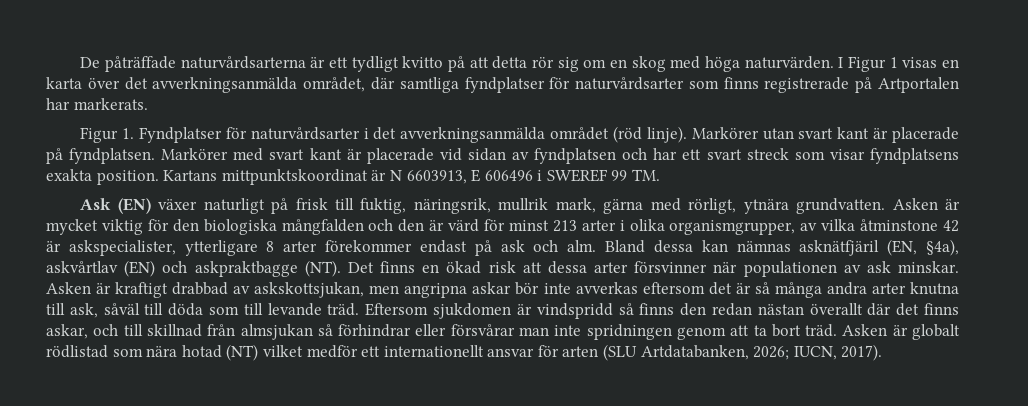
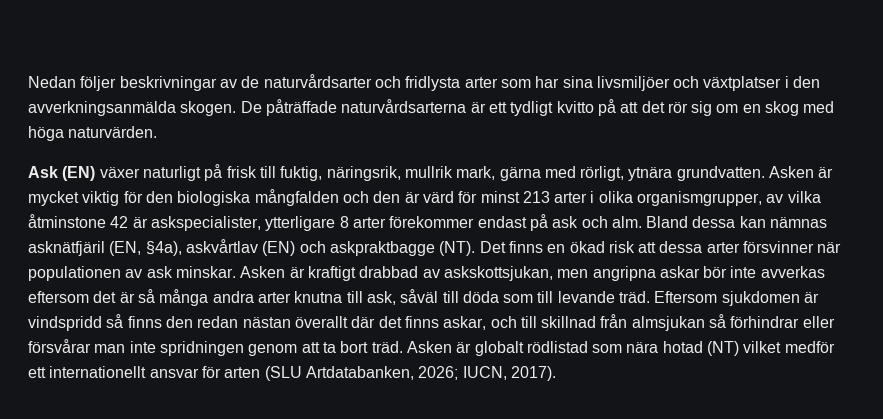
+ Nedan följer beskrivningar av de naturvårdsarter och fridlysta arter som har sina livsmiljöer och växtplatser i den avverkningsanmälda skogen.
- De påträffade naturvårdsarterna är ett tydligt kvitto på att detta rör sig om en skog med höga naturvärden. I Figur 1 visas en karta över det avverkningsanmälda området, där samtliga fyndplatser för naturvårdsarter som finns registrerade på Artportalen har markerats.
- Figur 1. Fyndplatser för naturvårdsarter i det avverkningsanmälda området (röd linje). Markörer utan svart kant är placerade på fyndplatsen. Markörer med svart kant är placerade vid sidan av fyndplatsen och har ett svart streck som visar fyndplatsens exakta position. Kartans mittpunktskoordinat är N 6603913, E 606496 i SWEREF 99 TM.
+ De påträffade naturvårdsarterna är ett tydligt kvitto på att det rör sig om en skog med höga naturvärden.

